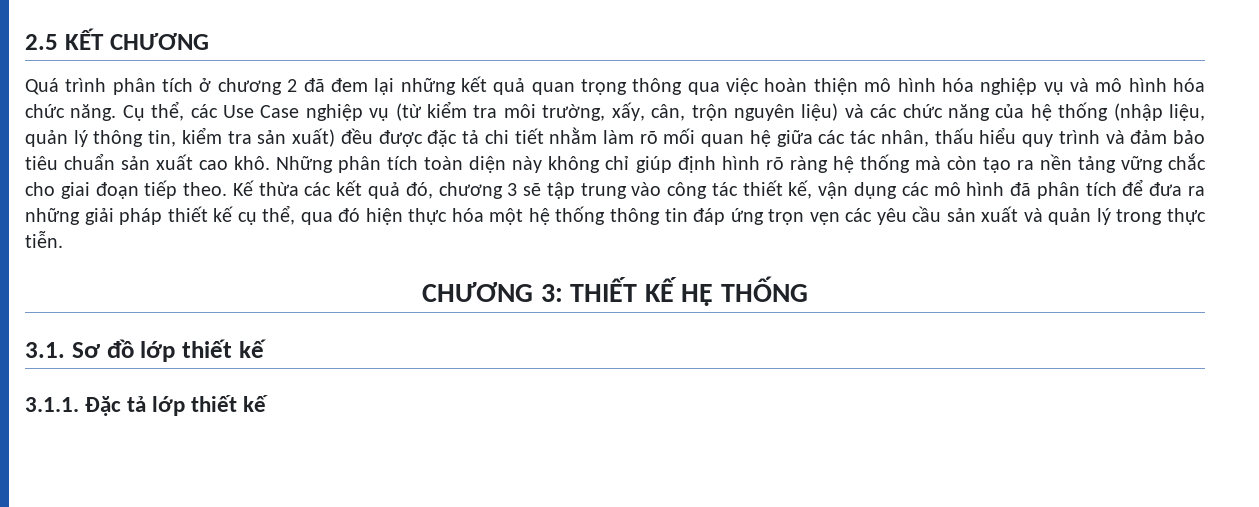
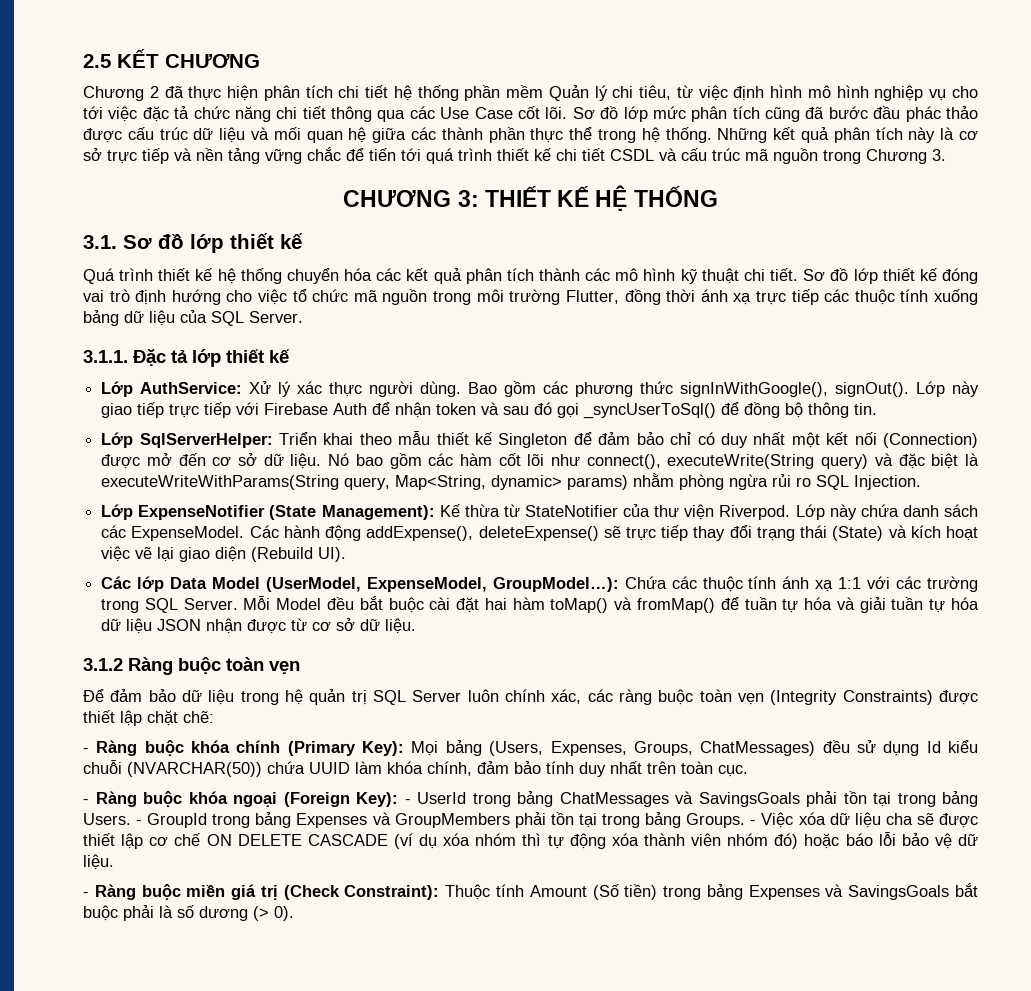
- Quá trình phân tích ở chương 2 đã đem lại những kết quả quan trọng thông qua việc hoàn thiện mô hình hóa nghiệp vụ và mô hình hóa chức năng. Cụ thể, các Use Case nghiệp vụ (từ kiểm tra môi trường, xấy, cân, trộn nguyên liệu) và các chức năng của hệ thống (nhập liệu, quản lý thông tin, kiểm tra sản xuất) đều được đặc tả chi tiết nhằm làm rõ mối quan hệ giữa các tác nhân, thấu hiểu quy trình và đảm bảo tiêu chuẩn sản xuất cao khô. Những phân tích toàn diện này không chỉ giúp định hình rõ ràng hệ thống mà còn tạo ra nền tảng vững chắc cho giai đoạn tiếp theo. Kế thừa các kết quả đó, chương 3 sẽ tập trung vào công tác thiết kế, vận dụng các mô hình đã phân tích để đưa ra những giải pháp thiết kế cụ thể, qua đó hiện thực hóa một hệ thống thông tin đáp ứng trọn vẹn các yêu cầu sản xuất và quản lý trong thực tiễn.
+ Chương 2 đã thực hiện phân tích chi tiết hệ thống phần mềm Quản lý chi tiêu, từ việc định hình mô hình nghiệp vụ cho tới việc đặc tả chức năng chi tiết thông qua các Use Case cốt lõi. Sơ đồ lớp mức phân tích cũng đã bước đầu phác thảo được cấu trúc dữ liệu và mối quan hệ giữa các thành phần thực thể trong hệ thống. Những kết quả phân tích này là cơ sở trực tiếp và nền tảng vững chắc để tiến tới quá trình thiết kế chi tiết CSDL và cấu trúc mã nguồn trong Chương 3.
+ Quá trình thiết kế hệ thống chuyển hóa các kết quả phân tích thành các mô hình kỹ thuật chi tiết. Sơ đồ lớp thiết kế đóng vai trò định hướng cho việc tổ chức mã nguồn trong môi trường Flutter, đồng thời ánh xạ trực tiếp các thuộc tính xuống bảng dữ liệu của SQL Server.
+ Lớp AuthService: Xử lý xác thực người dùng. Bao gồm các phương thức signInWithGoogle(), signOut(). Lớp này giao tiếp trực tiếp với Firebase Auth để nhận token và sau đó gọi _syncUserToSql() để đồng bộ thông tin.
+ Lớp SqlServerHelper: Triển khai theo mẫu thiết kế Singleton để đảm bảo chỉ có duy nhất một kết nối (Connection) được mở đến cơ sở dữ liệu. Nó bao gồm các hàm cốt lõi như connect(), executeWrite(String query) và đặc biệt là executeWriteWithParams(String query, Map<String, dynamic> params) nhằm phòng ngừa rủi ro SQL Injection.
+ Lớp ExpenseNotifier (State Management): Kế thừa từ StateNotifier của thư viện Riverpod. Lớp này chứa danh sách các ExpenseModel. Các hành động addExpense(), deleteExpense() sẽ trực tiếp thay đổi trạng thái (State) và kích hoạt việc vẽ lại giao diện (Rebuild UI).
+ Các lớp Data Model (UserModel, ExpenseModel, GroupModel…): Chứa các thuộc tính ánh xạ 1:1 với các trường trong SQL Server. Mỗi Model đều bắt buộc cài đặt hai hàm toMap() và fromMap() để tuần tự hóa và giải tuần tự hóa dữ liệu JSON nhận được từ cơ sở dữ liệu.
+ 3.1.2 Ràng buộc toàn vẹn
+ Để đảm bảo dữ liệu trong hệ quản trị SQL Server luôn chính xác, các ràng buộc toàn vẹn (Integrity Constraints) được thiết lập chặt chẽ:
+ - Ràng buộc khóa chính (Primary Key): Mọi bảng (Users, Expenses, Groups, ChatMessages) đều sử dụng Id kiểu chuỗi (NVARCHAR(50)) chứa UUID làm khóa chính, đảm bảo tính duy nhất trên toàn cục.
+ - Ràng buộc khóa ngoại (Foreign Key): - UserId trong bảng ChatMessages và SavingsGoals phải tồn tại trong bảng Users. - GroupId trong bảng Expenses và GroupMembers phải tồn tại trong bảng Groups. - Việc xóa dữ liệu cha sẽ được thiết lập cơ chế ON DELETE CASCADE (ví dụ xóa nhóm thì tự động xóa thành viên nhóm đó) hoặc báo lỗi bảo vệ dữ liệu.
+ - Ràng buộc miền giá trị (Check Constraint): Thuộc tính Amount (Số tiền) trong bảng Expenses và SavingsGoals bắt buộc phải là số dương (> 0).

